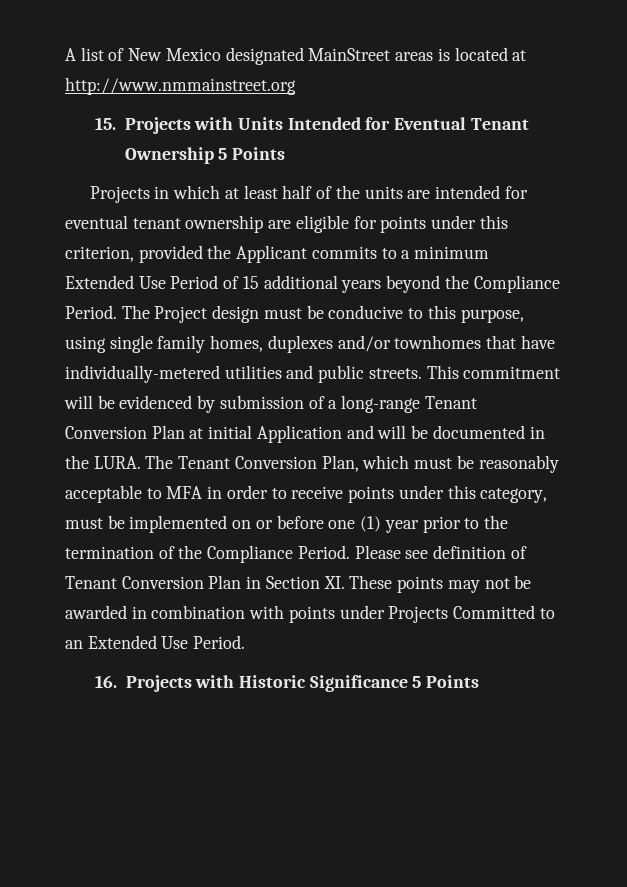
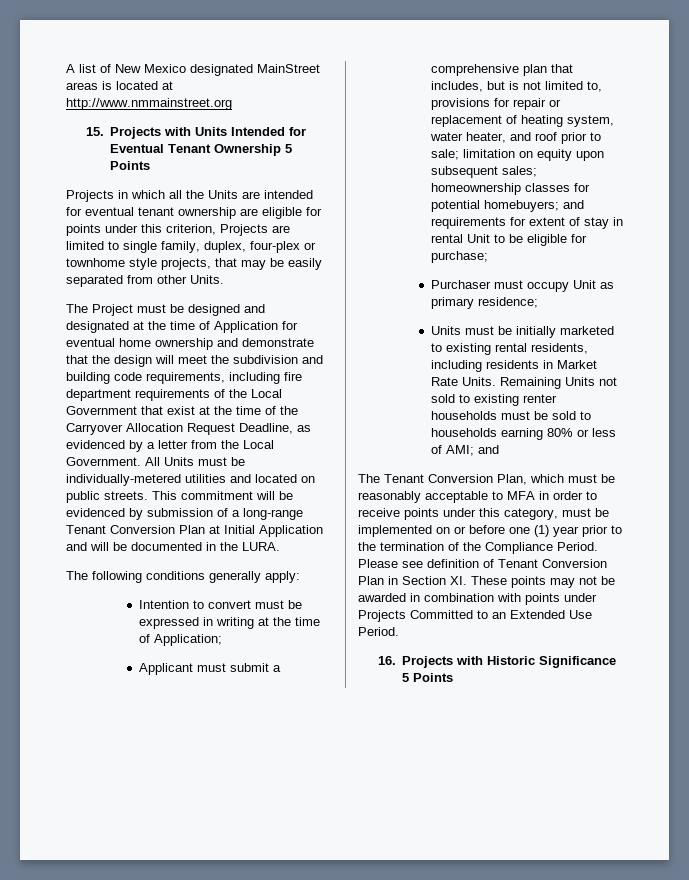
- Projects in which at least half of the units are intended for eventual tenant ownership are eligible for points under this criterion, provided the Applicant commits to a minimum Extended Use Period of 15 additional years beyond the Compliance Period. The Project design must be conducive to this purpose, using single family homes, duplexes and/or townhomes that have individually-metered utilities and public streets.
+ Projects in which all the Units are intended for eventual tenant ownership are eligible for points under this criterion, Projects are limited to single family, duplex, four-plex or townhome style projects, that may be easily separated from other Units.
+ The Project must be designed and designated at the time of Application for eventual home ownership and demonstrate that the design will meet the subdivision and building code requirements, including fire department requirements of the Local Government that exist at the time of the Carryover Allocation Request Deadline, as evidenced by a letter from the Local Government. All Units must be individually-metered utilities and located on public streets.
- This commitment will be evidenced by submission of a long-range Tenant Conversion Plan at initial Application and will be documented in the LURA. The Tenant Conversion Plan, which must be reasonably acceptable to MFA in order to receive points under this category, must be implemented on or before one (1) year prior to the termination of the Compliance Period.
+ This commitment will be evidenced by submission of a long-range Tenant Conversion Plan at Initial Application and will be documented in the LURA.
+ The following conditions generally apply:
+ Intention to convert must be expressed in writing at the time of Application;
+ Applicant must submit a comprehensive plan that includes, but is not limited to, provisions for repair or replacement of heating system, water heater, and roof prior to sale; limitation on equity upon subsequent sales; homeownership classes for potential homebuyers; and requirements for extent of stay in rental Unit to be eligible for purchase;
+ Purchaser must occupy Unit as primary residence;
+ Units must be initially marketed to existing rental residents, including residents in Market Rate Units. Remaining Units not sold to existing renter households must be sold to households earning 80% or less of AMI; and
+ The Tenant Conversion Plan, which must be reasonably acceptable to MFA in order to receive points under this category, must be implemented on or before one (1) year prior to the termination of the Compliance Period.

